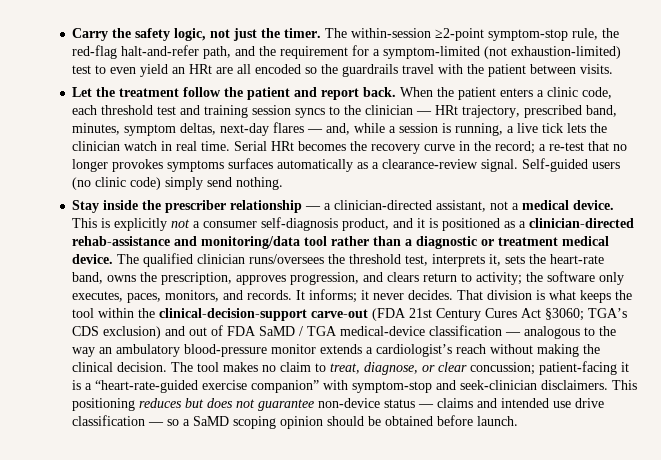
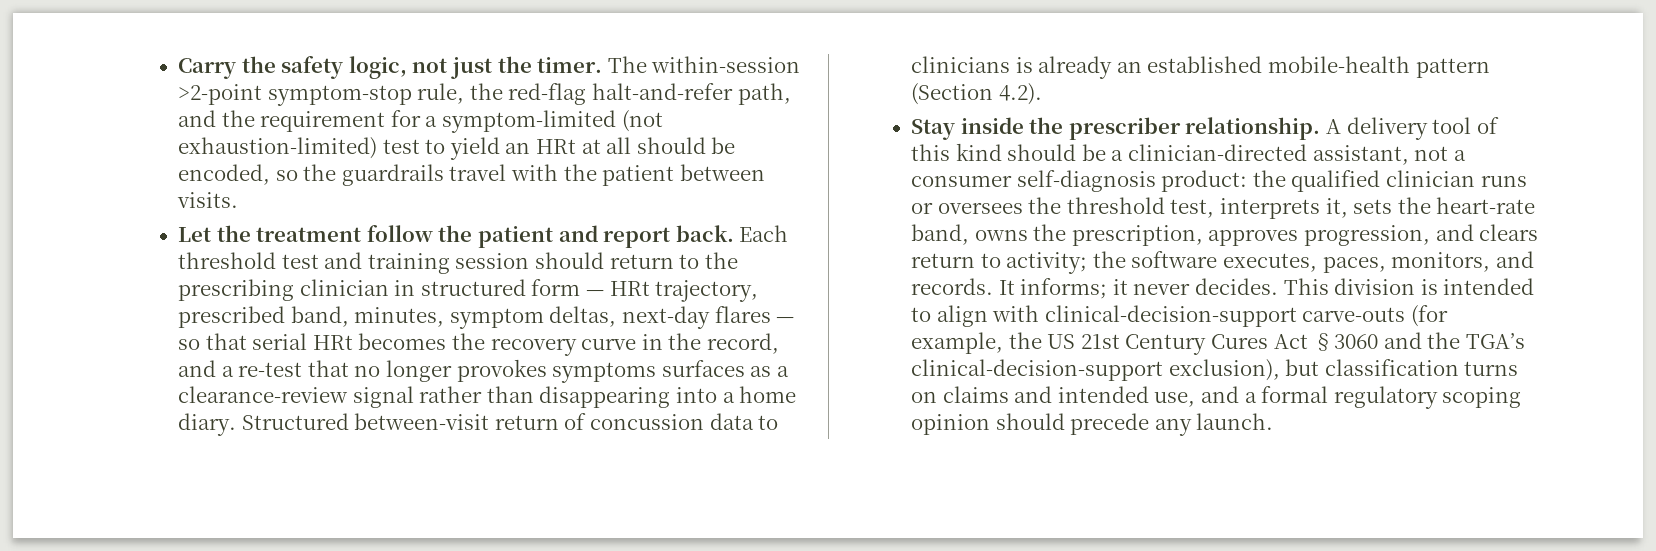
- The within-session ≥2-point symptom-stop rule, the red-flag halt-and-refer path, and the requirement for a symptom-limited (not exhaustion-limited) test to even yield an HRt are all encoded so the guardrails travel with the patient between visits.
+ The within-session >2-point symptom-stop rule, the red-flag halt-and-refer path, and the requirement for a symptom-limited (not exhaustion-limited) test to yield an HRt at all should be encoded, so the guardrails travel with the patient between visits.
- When the patient enters a clinic code, each threshold test and training session syncs to the clinician — HRt trajectory, prescribed band, minutes, symptom deltas, next-day flares — and, while a session is running, a live tick lets the clinician watch in real time. Serial HRt becomes the recovery curve in the record; a re-test that no longer provokes symptoms surfaces automatically as a clearance-review signal. Self-guided users (no clinic code) simply send nothing.
- Stay inside the prescriber relationship — a clinician-directed assistant, not a medical device. This is explicitly not a consumer self-diagnosis product, and it is positioned as a clinician-directed rehab-assistance and monitoring/data tool rather than a diagnostic or treatment medical device. The qualified clinician runs/oversees the threshold test, interprets it, sets the heart-rate band, owns the prescription, approves progression, and clears return to activity;
+ Each threshold test and training session should return to the prescribing clinician in structured form — HRt trajectory, prescribed band, minutes, symptom deltas, next-day flares — so that serial HRt becomes the recovery curve in the record, and a re-test that no longer provokes symptoms surfaces as a clearance-review signal rather than disappearing into a home diary. Structured between-visit return of concussion data to clinicians is already an established mobile-health pattern (Section 4.2).
+ Stay inside the prescriber relationship. A delivery tool of this kind should be a clinician-directed assistant, not a consumer self-diagnosis product: the qualified clinician runs or oversees the threshold test, interprets it, sets the heart-rate band, owns the prescription, approves progression, and clears return to activity;
- the software only executes, paces, monitors, and records.
+ the software executes, paces, monitors, and records.
- That division is what keeps the tool within the clinical-decision-support carve-out (FDA 21st Century Cures Act §3060; TGA’s CDS exclusion) and out of FDA SaMD / TGA medical-device classification — analogous to the way an ambulatory blood-pressure monitor extends a cardiologist’s reach without making the clinical decision. The tool makes no claim to treat, diagnose, or clear concussion; patient-facing it is a “heart-rate-guided exercise companion” with symptom-stop and seek-clinician disclaimers. This positioning reduces but does not guarantee non-device status — claims and intended use drive classification — so a SaMD scoping opinion should be obtained before launch.
+ This division is intended to align with clinical-decision-support carve-outs (for example, the US 21st Century Cures Act §3060 and the TGA’s clinical-decision-support exclusion), but classification turns on claims and intended use, and a formal regulatory scoping opinion should precede any launch.

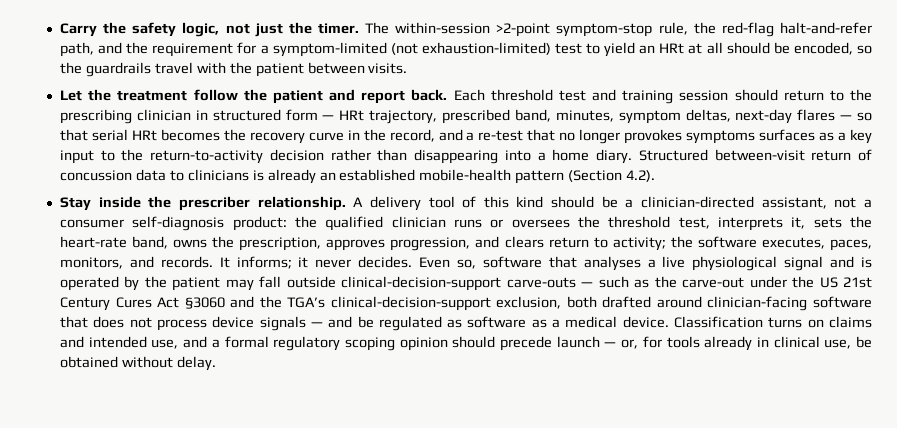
- Each threshold test and training session should return to the prescribing clinician in structured form — HRt trajectory, prescribed band, minutes, symptom deltas, next-day flares — so that serial HRt becomes the recovery curve in the record, and a re-test that no longer provokes symptoms surfaces as a clearance-review signal rather than disappearing into a home diary.
+ Each threshold test and training session should return to the prescribing clinician in structured form — HRt trajectory, prescribed band, minutes, symptom deltas, next-day flares — so that serial HRt becomes the recovery curve in the record, and a re-test that no longer provokes symptoms surfaces as a key input to the return-to-activity decision rather than disappearing into a home diary.
- This division is intended to align with clinical-decision-support carve-outs (for example, the US 21st Century Cures Act §3060 and the TGA’s clinical-decision-support exclusion), but classification turns on claims and intended use, and a formal regulatory scoping opinion should precede any launch.
+ Even so, software that analyses a live physiological signal and is operated by the patient may fall outside clinical-decision-support carve-outs — such as the carve-out under the US 21st Century Cures Act §3060 and the TGA’s clinical-decision-support exclusion, both drafted around clinician-facing software that does not process device signals — and be regulated as software as a medical device. Classification turns on claims and intended use, and a formal regulatory scoping opinion should precede launch — or, for tools already in clinical use, be obtained without delay.

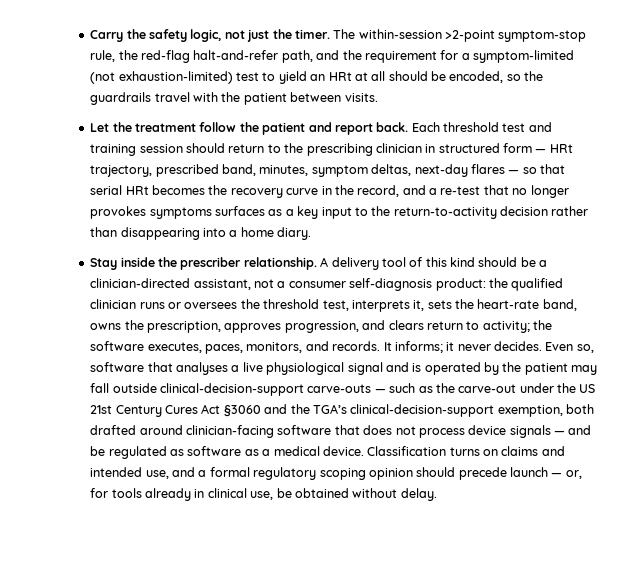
- Structured between-visit return of concussion data to clinicians is already an established mobile-health pattern (Section 4.2).
- Even so, software that analyses a live physiological signal and is operated by the patient may fall outside clinical-decision-support carve-outs — such as the carve-out under the US 21st Century Cures Act §3060 and the TGA’s clinical-decision-support exclusion, both drafted around clinician-facing software that does not process device signals — and be regulated as software as a medical device.
+ Even so, software that analyses a live physiological signal and is operated by the patient may fall outside clinical-decision-support carve-outs — such as the carve-out under the US 21st Century Cures Act §3060 and the TGA’s clinical-decision-support exemption, both drafted around clinician-facing software that does not process device signals — and be regulated as software as a medical device.

